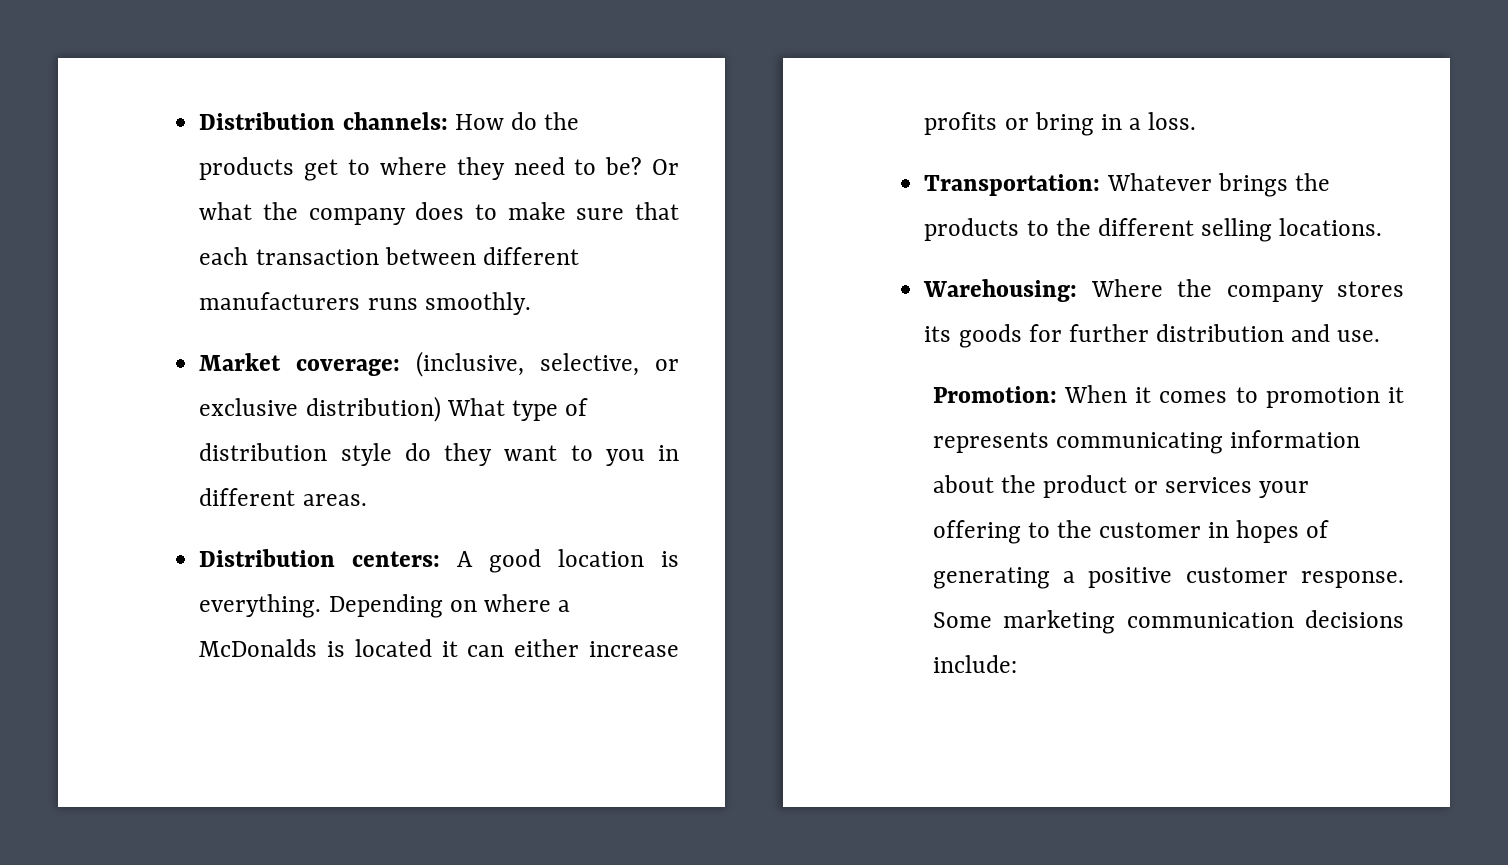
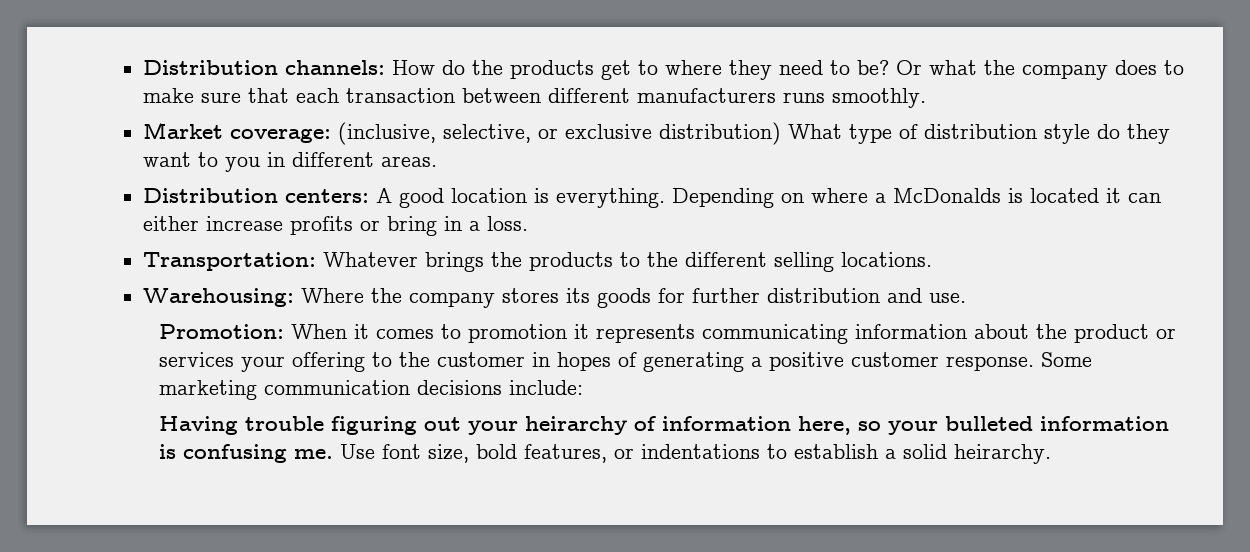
+ Having trouble figuring out your heirarchy of information here, so your bulleted information is confusing me. Use font size, bold features, or indentations to establish a solid heirarchy.

